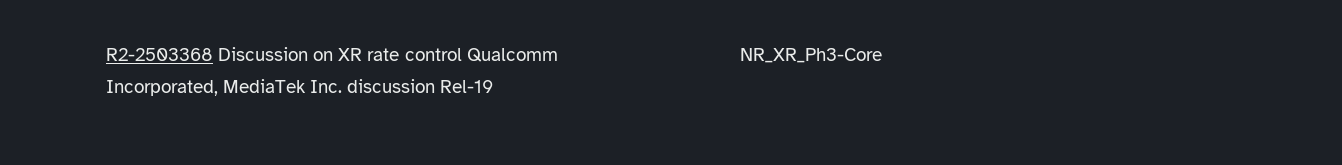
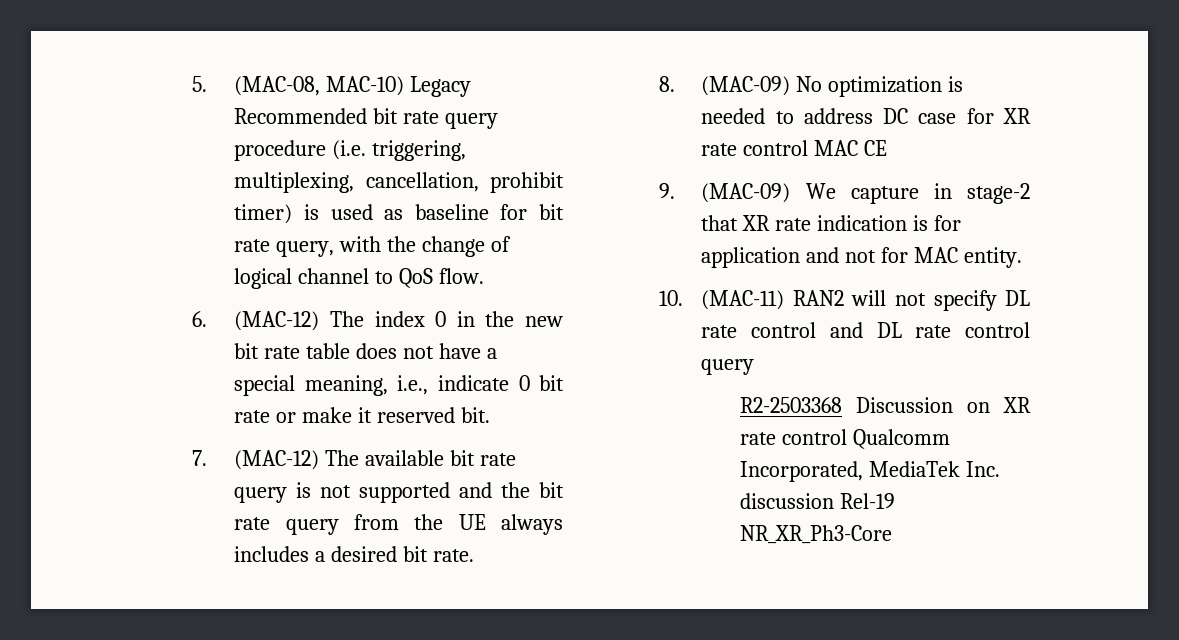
+ 5. (MAC-08, MAC-10) Legacy Recommended bit rate query procedure (i.e. triggering, multiplexing, cancellation, prohibit timer) is used as baseline for bit rate query, with the change of logical channel to QoS flow.
+ 6. (MAC-12) The index 0 in the new bit rate table does not have a special meaning, i.e., indicate 0 bit rate or make it reserved bit.
+ 7. (MAC-12) The available bit rate query is not supported and the bit rate query from the UE always includes a desired bit rate.
+ 8. (MAC-09) No optimization is needed to address DC case for XR rate control MAC CE
+ 9. (MAC-09) We capture in stage-2 that XR rate indication is for application and not for MAC entity.
+ 10. (MAC-11) RAN2 will not specify DL rate control and DL rate control query

